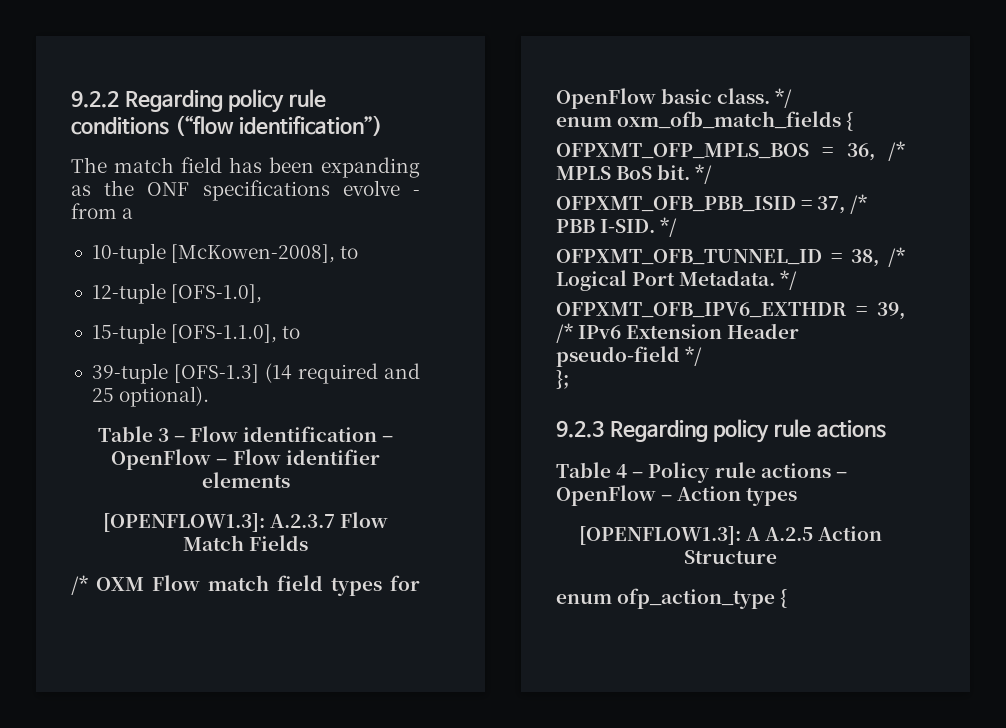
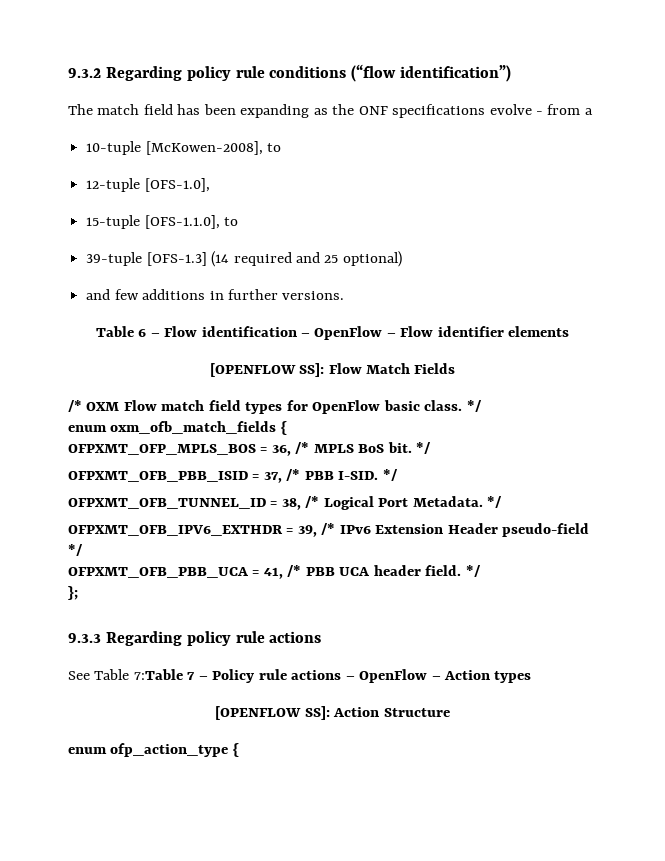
- 9.2.2 Regarding policy rule conditions (“flow identification”)
+ 9.3.2 Regarding policy rule conditions (“flow identification”)
- 39-tuple [OFS-1.3] (14 required and 25 optional).
- Table 3 – Flow identification – OpenFlow – Flow identifier elements
+ 39-tuple [OFS-1.3] (14 required and 25 optional)
+ and few additions in further versions.
+ Table 6 – Flow identification – OpenFlow – Flow identifier elements
- [OPENFLOW1.3]: A.2.3.7 Flow Match Fields
+ [OPENFLOW SS]: Flow Match Fields
+ OFPXMT_OFB_PBB_UCA = 41, /* PBB UCA header field. */
- 9.2.3 Regarding policy rule actions
+ 9.3.3 Regarding policy rule actions
- Table 4 – Policy rule actions – OpenFlow – Action types
+ See Table 7:Table 7 – Policy rule actions – OpenFlow – Action types
- [OPENFLOW1.3]: A A.2.5 Action Structure
+ [OPENFLOW SS]: Action Structure

